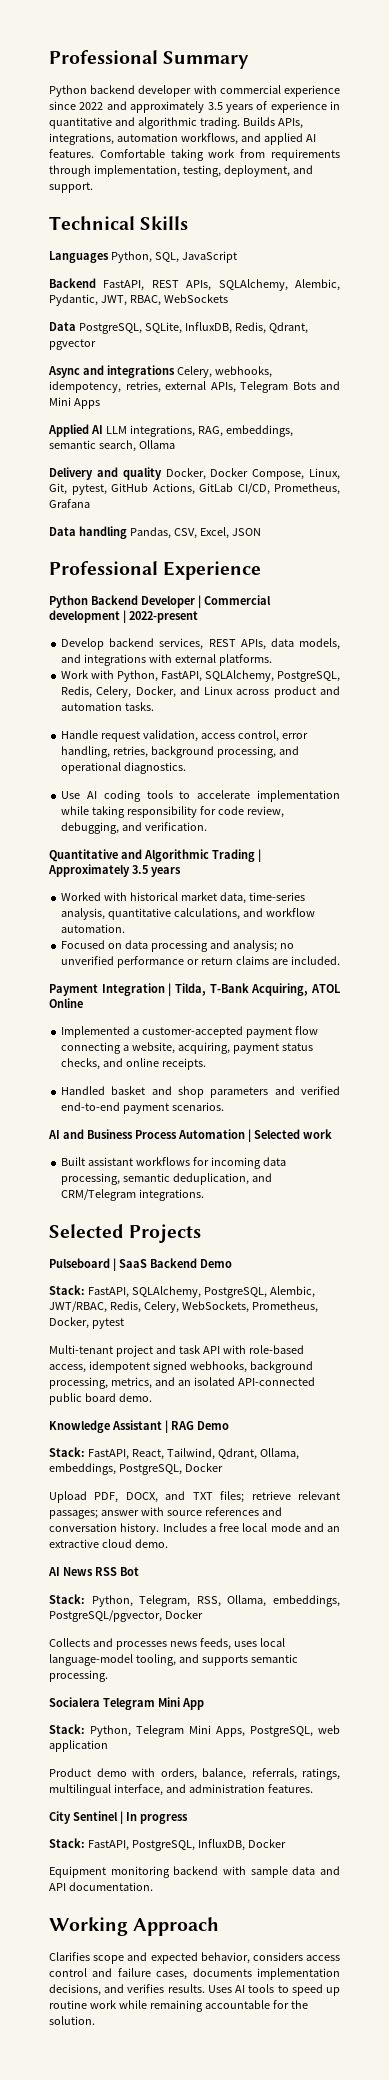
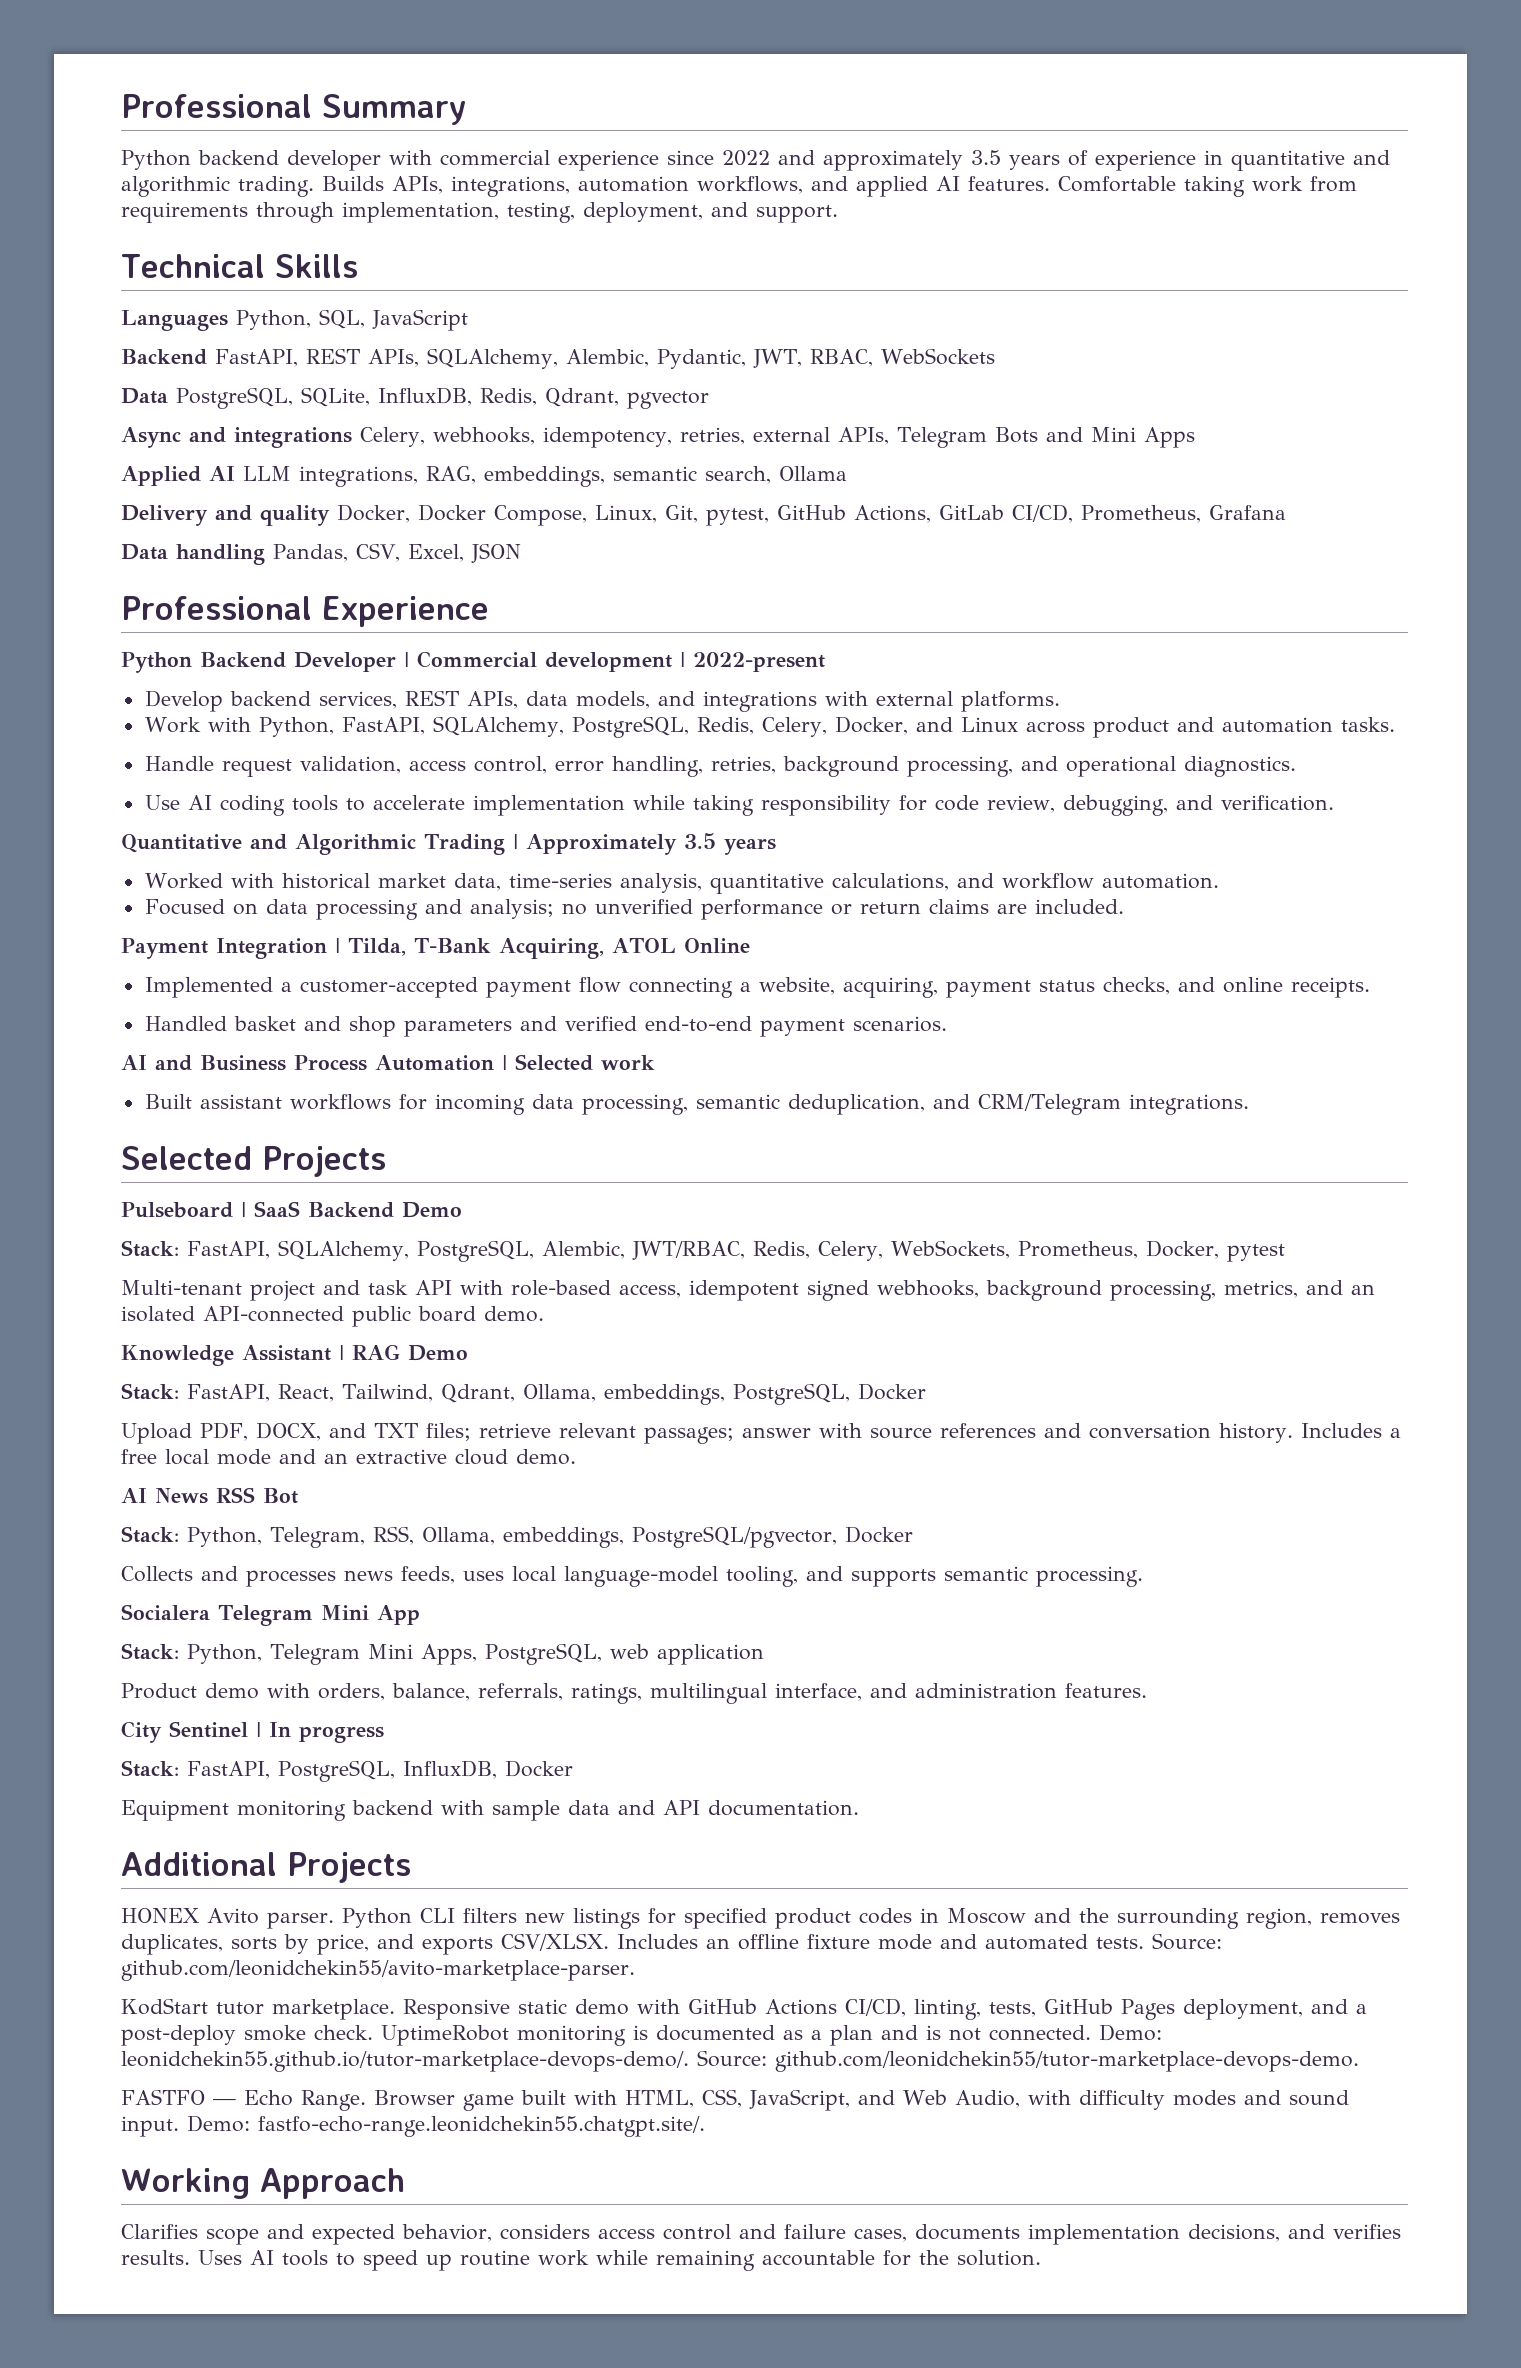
+ Additional Projects
+ HONEX Avito parser. Python CLI filters new listings for specified product codes in Moscow and the surrounding region, removes duplicates, sorts by price, and exports CSV/XLSX. Includes an offline fixture mode and automated tests. Source: github.com/leonidchekin55/avito-marketplace-parser.
+ KodStart tutor marketplace. Responsive static demo with GitHub Actions CI/CD, linting, tests, GitHub Pages deployment, and a post-deploy smoke check. UptimeRobot monitoring is documented as a plan and is not connected. Demo: leonidchekin55.github.io/tutor-marketplace-devops-demo/. Source: github.com/leonidchekin55/tutor-marketplace-devops-demo.
+ FASTFO — Echo Range. Browser game built with HTML, CSS, JavaScript, and Web Audio, with difficulty modes and sound input. Demo: fastfo-echo-range.leonidchekin55.chatgpt.site/.

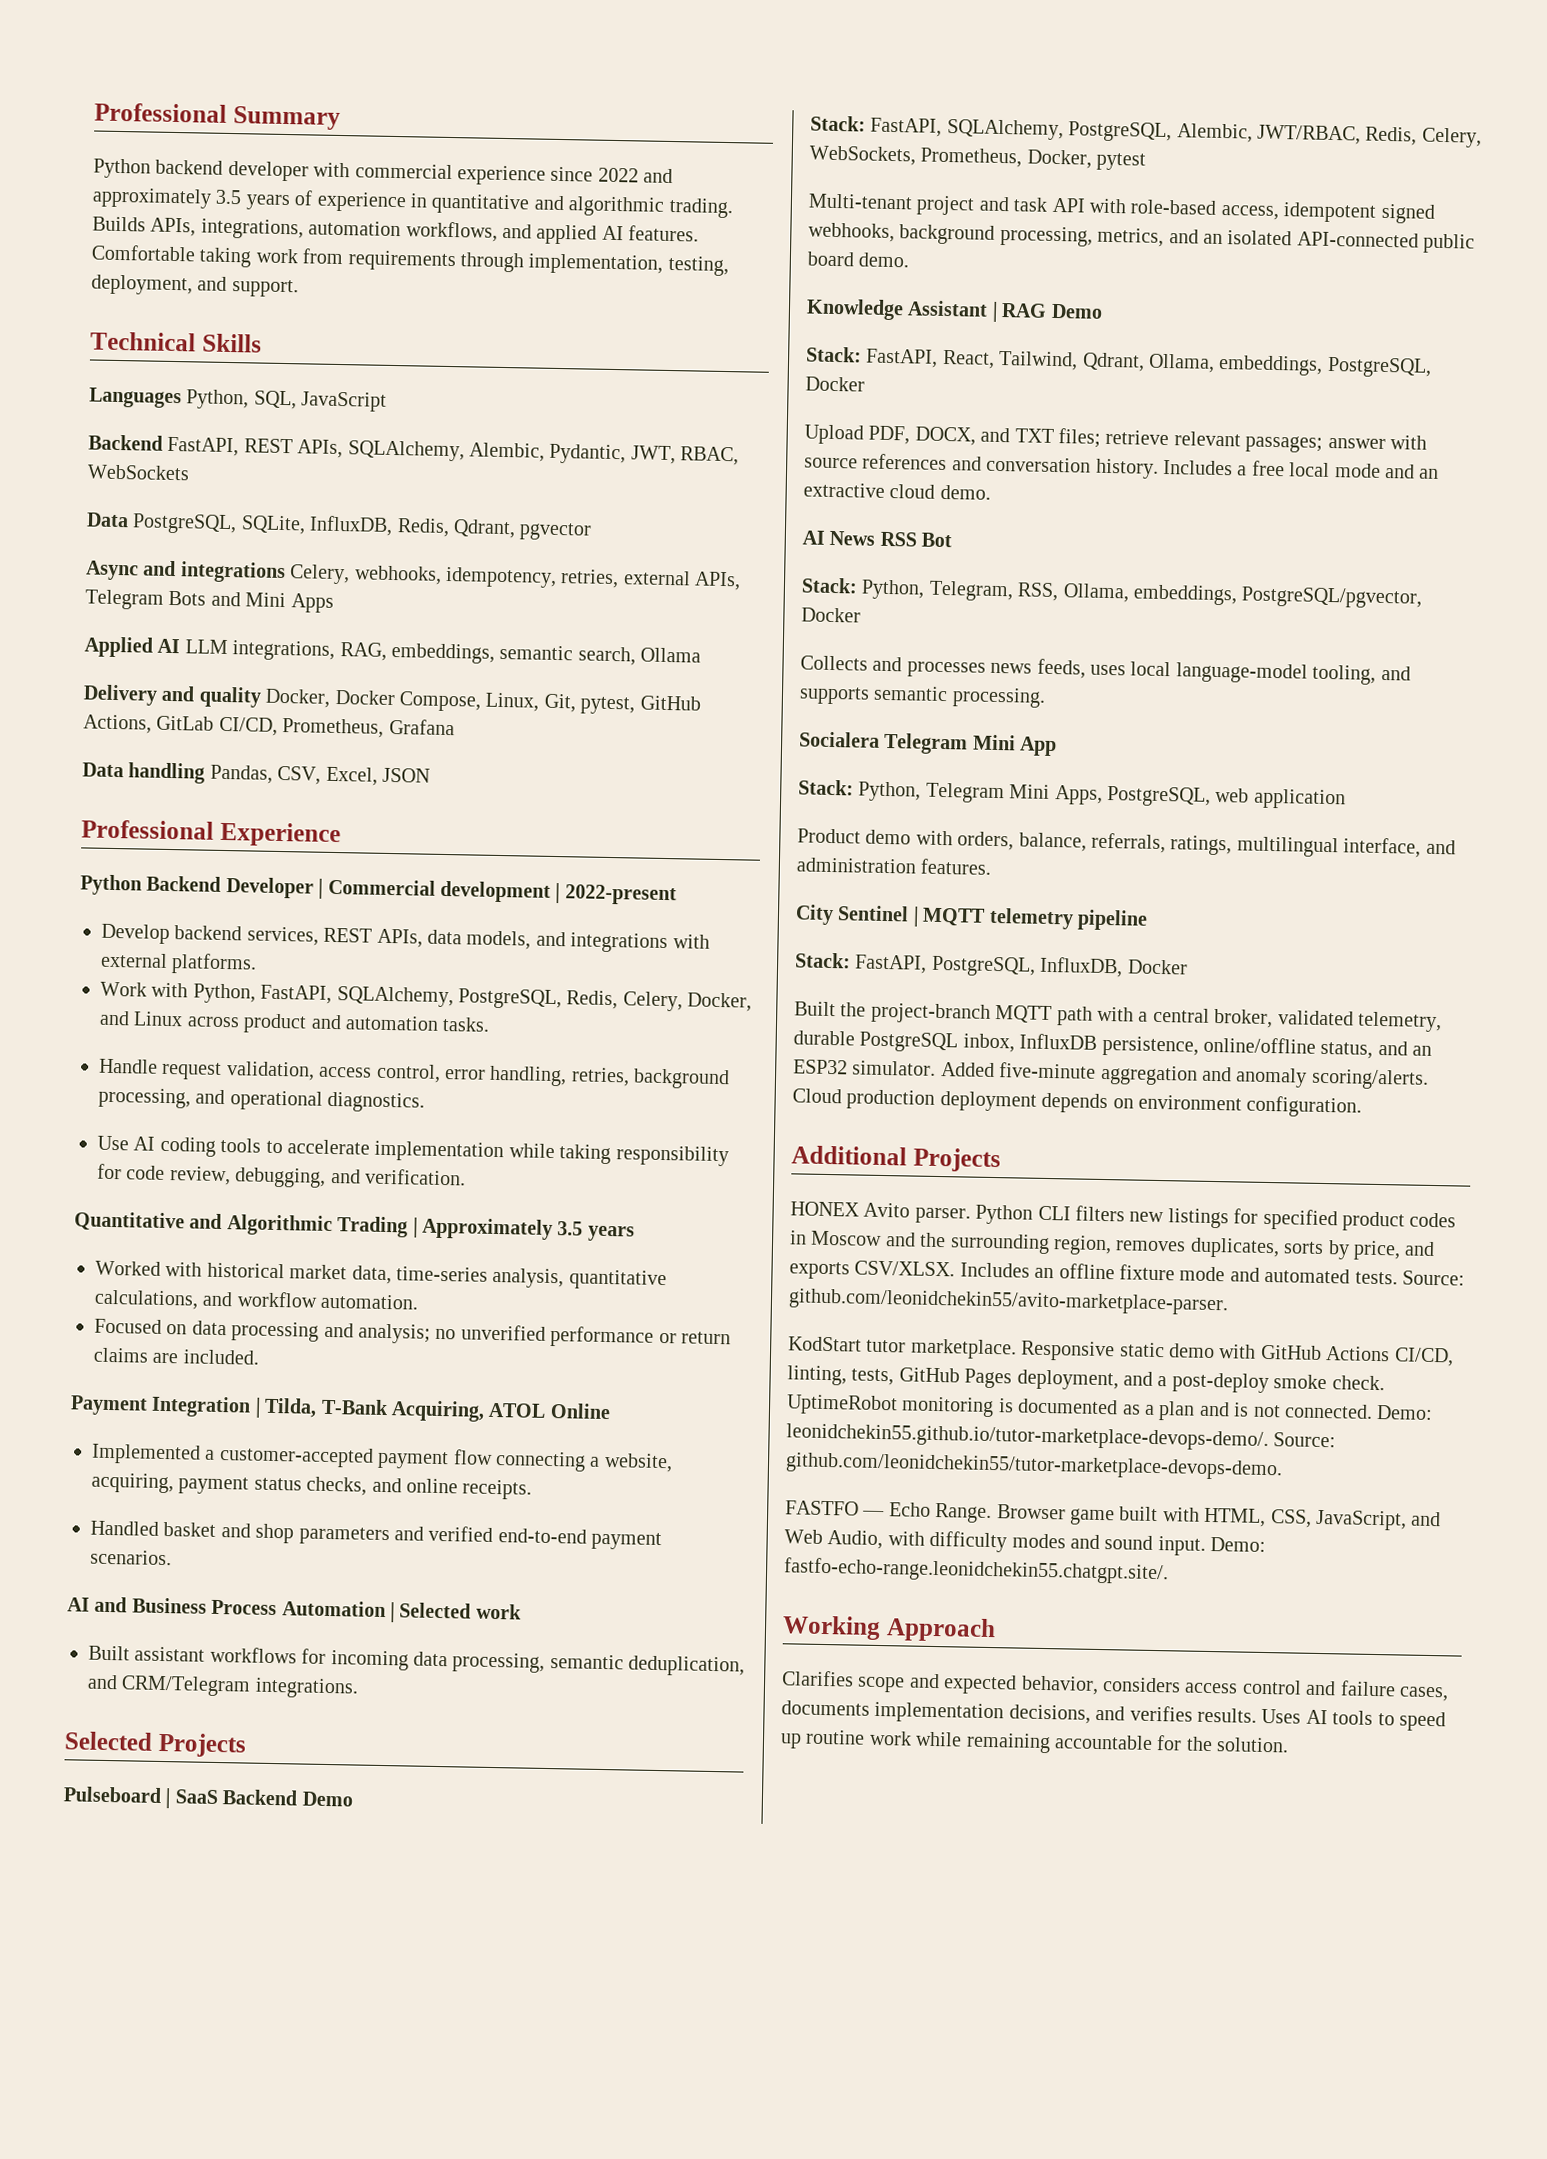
- City Sentinel | In progress
+ City Sentinel | MQTT telemetry pipeline
- Equipment monitoring backend with sample data and API documentation.
+ Built the project-branch MQTT path with a central broker, validated telemetry, durable PostgreSQL inbox, InfluxDB persistence, online/offline status, and an ESP32 simulator. Added five-minute aggregation and anomaly scoring/alerts. Cloud production deployment depends on environment configuration.

